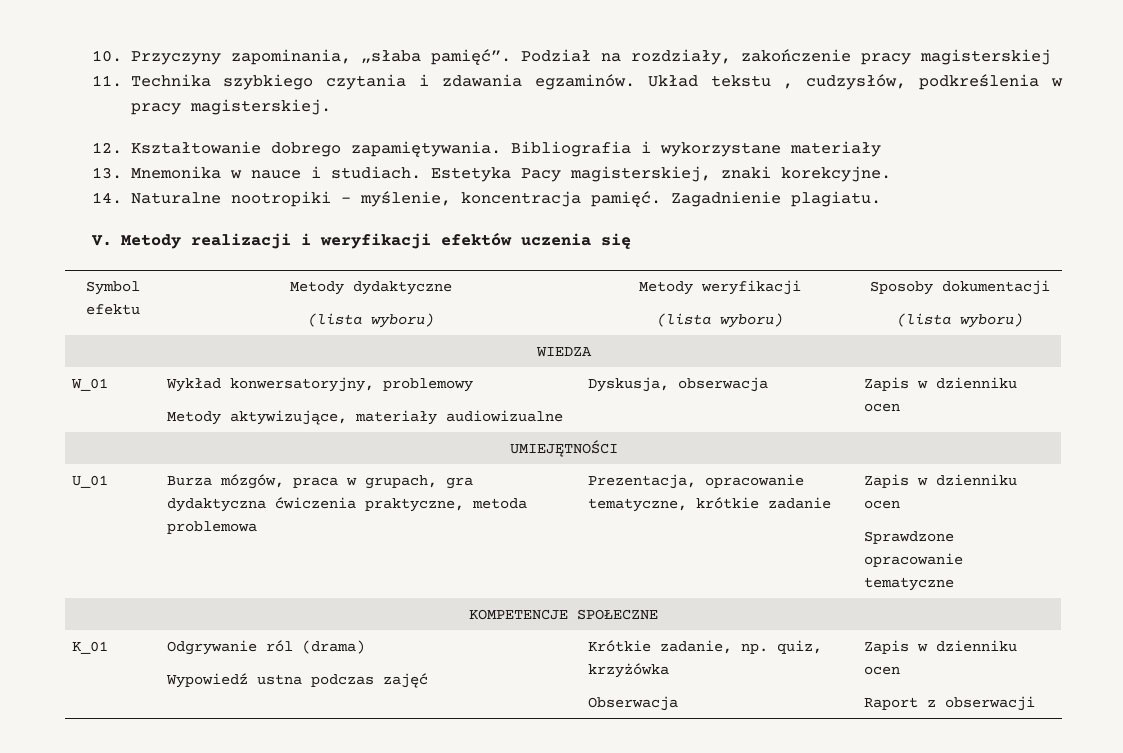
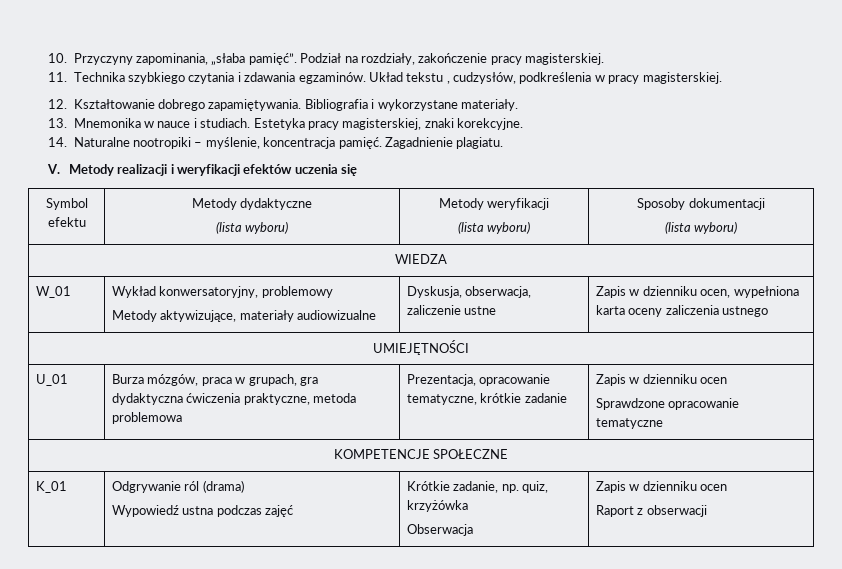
- Podział na rozdziały, zakończenie pracy magisterskiej
+ Podział na rozdziały, zakończenie pracy magisterskiej.
- Bibliografia i wykorzystane materiały
+ Bibliografia i wykorzystane materiały.
- Estetyka Pacy magisterskiej, znaki korekcyjne.
+ Estetyka pracy magisterskiej, znaki korekcyjne.
  W_01 | Wykład konwersatoryjny, problemowy
- Metody aktywizujące, materiały audiowizualne | Dyskusja, obserwacja | Zapis w dzienniku ocen
+ Metody aktywizujące, materiały audiowizualne | Dyskusja, obserwacja, zaliczenie ustne | Zapis w dzienniku ocen, wypełniona karta oceny zaliczenia ustnego

